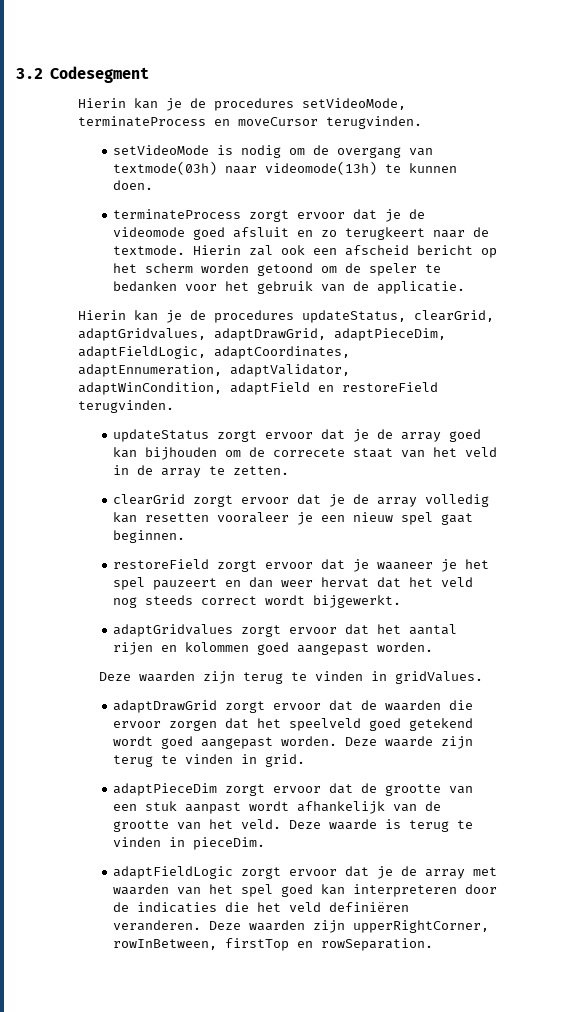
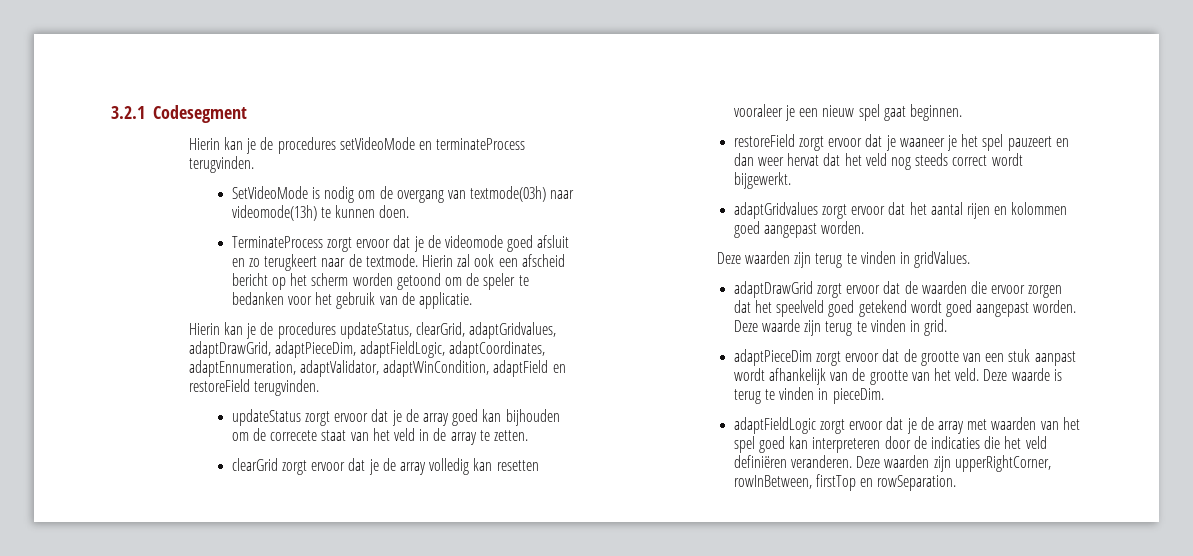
- 3.2 Codesegment
+ 3.2.1 Codesegment
- Hierin kan je de procedures setVideoMode, terminateProcess en moveCursor terugvinden.
- setVideoMode is nodig om de overgang van textmode(03h) naar videomode(13h) te kunnen doen.
+ Hierin kan je de procedures setVideoMode en terminateProcess terugvinden.
+ SetVideoMode is nodig om de overgang van textmode(03h) naar videomode(13h) te kunnen doen.
- terminateProcess zorgt ervoor dat je de videomode goed afsluit en zo terugkeert naar de textmode.
+ TerminateProcess zorgt ervoor dat je de videomode goed afsluit en zo terugkeert naar de textmode.

